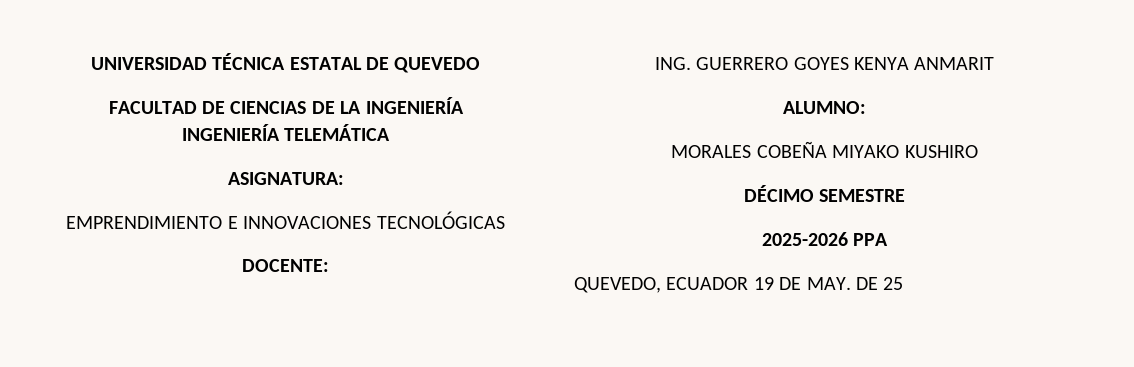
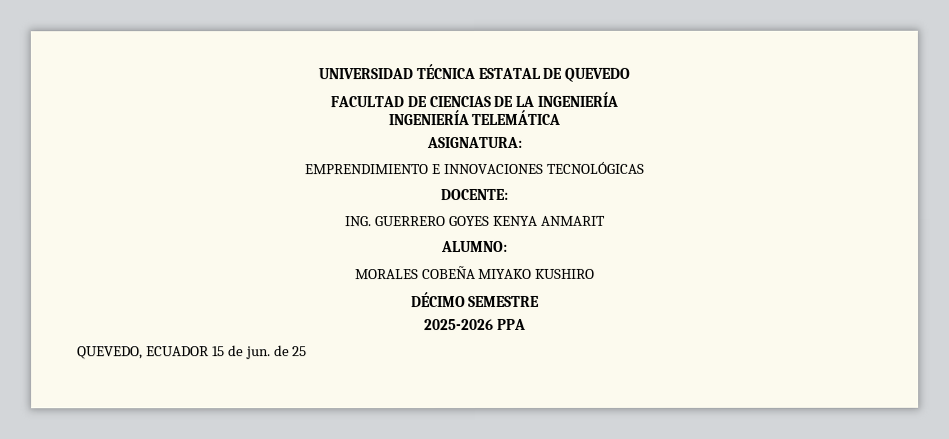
- QUEVEDO, ECUADOR 19 DE MAY. DE 25
+ QUEVEDO, ECUADOR 15 de jun. de 25

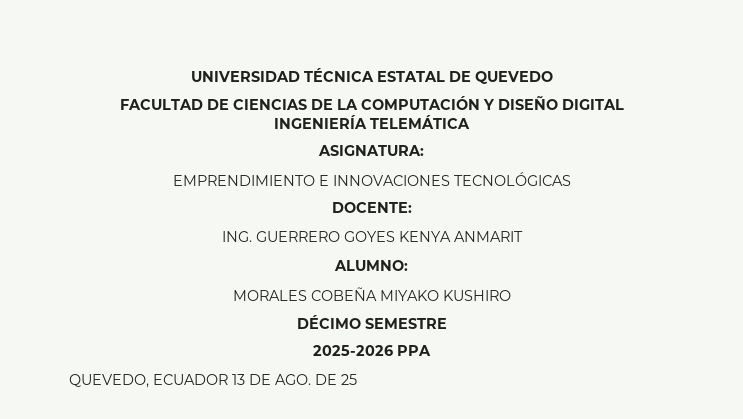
- FACULTAD DE CIENCIAS DE LA INGENIERÍA
+ FACULTAD DE CIENCIAS DE LA COMPUTACIÓN Y DISEÑO DIGITAL
- QUEVEDO, ECUADOR 15 de jun. de 25
+ QUEVEDO, ECUADOR 13 DE AGO. DE 25

